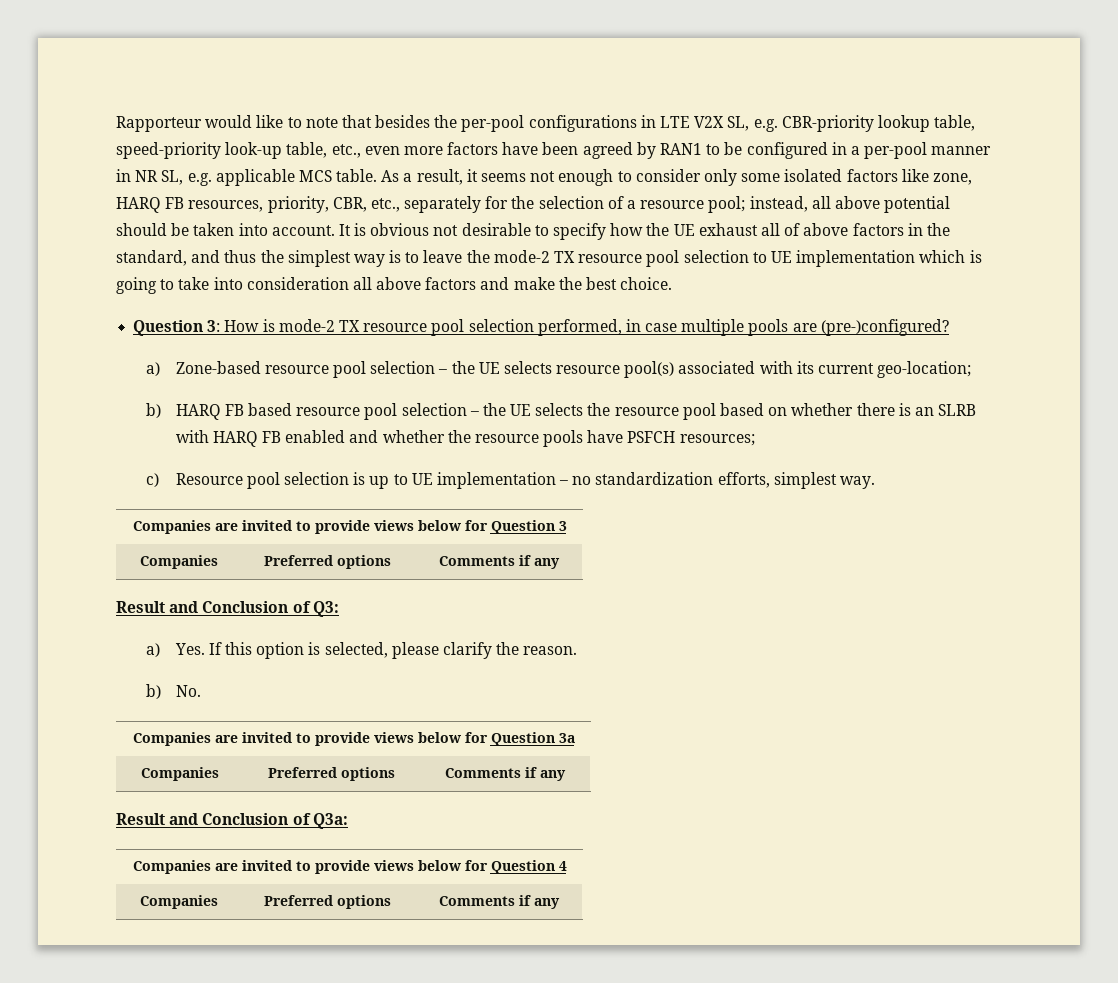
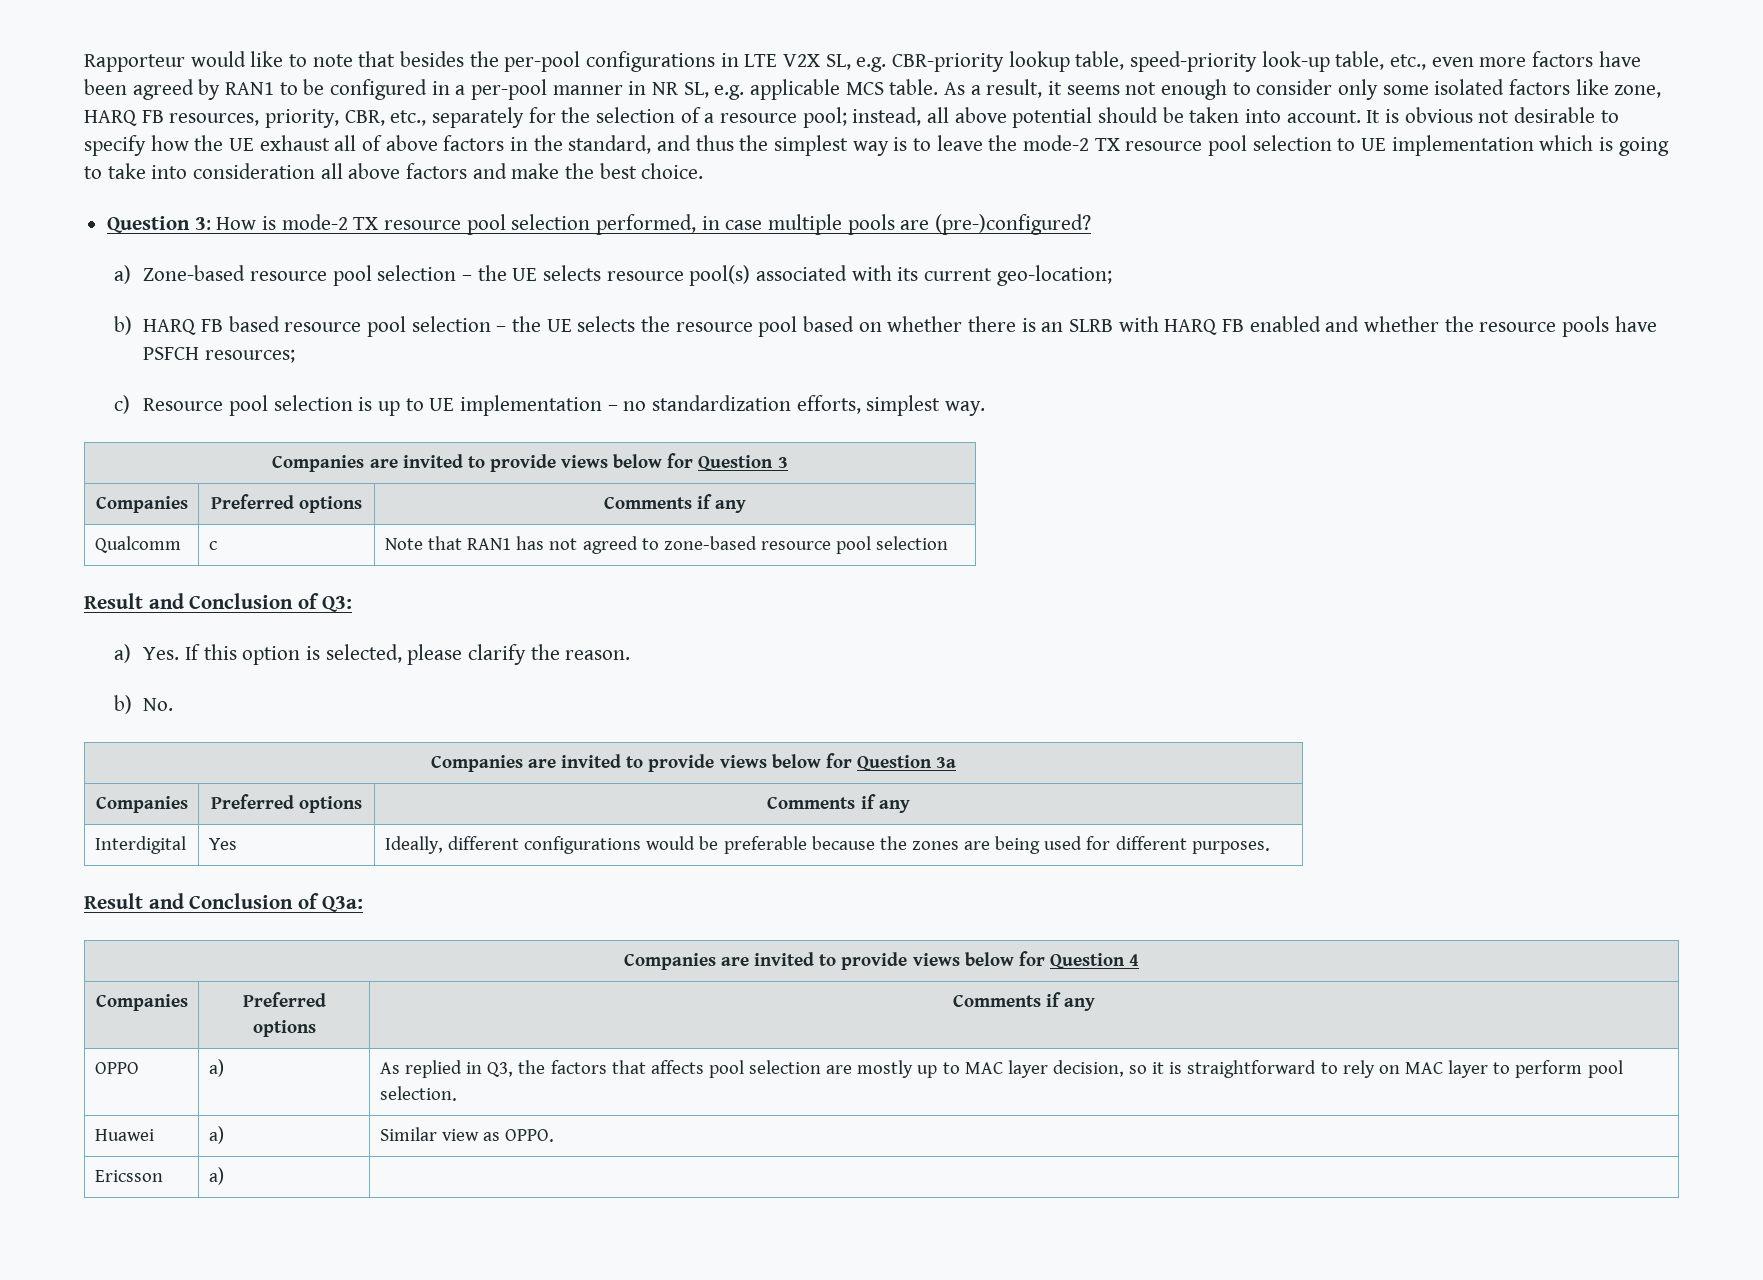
+ Qualcomm | c | Note that RAN1 has not agreed to zone-based resource pool selection
+ Interdigital | Yes | Ideally, different configurations would be preferable because the zones are being used for different purposes.
+ OPPO | a) | As replied in Q3, the factors that affects pool selection are mostly up to MAC layer decision, so it is straightforward to rely on MAC layer to perform pool selection.
+ Huawei | a) | Similar view as OPPO.
+ Ericsson | a) |

